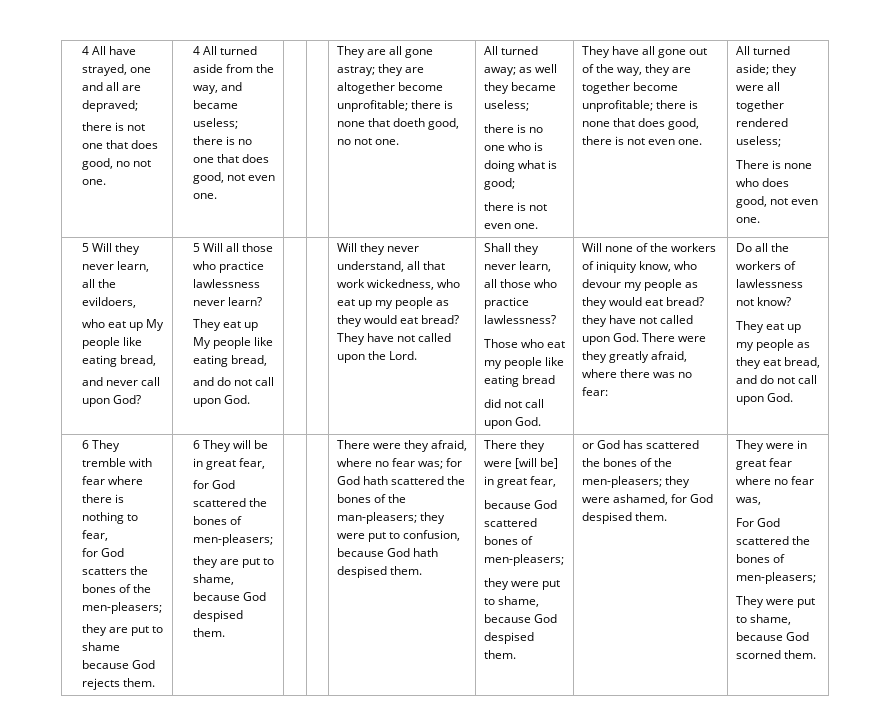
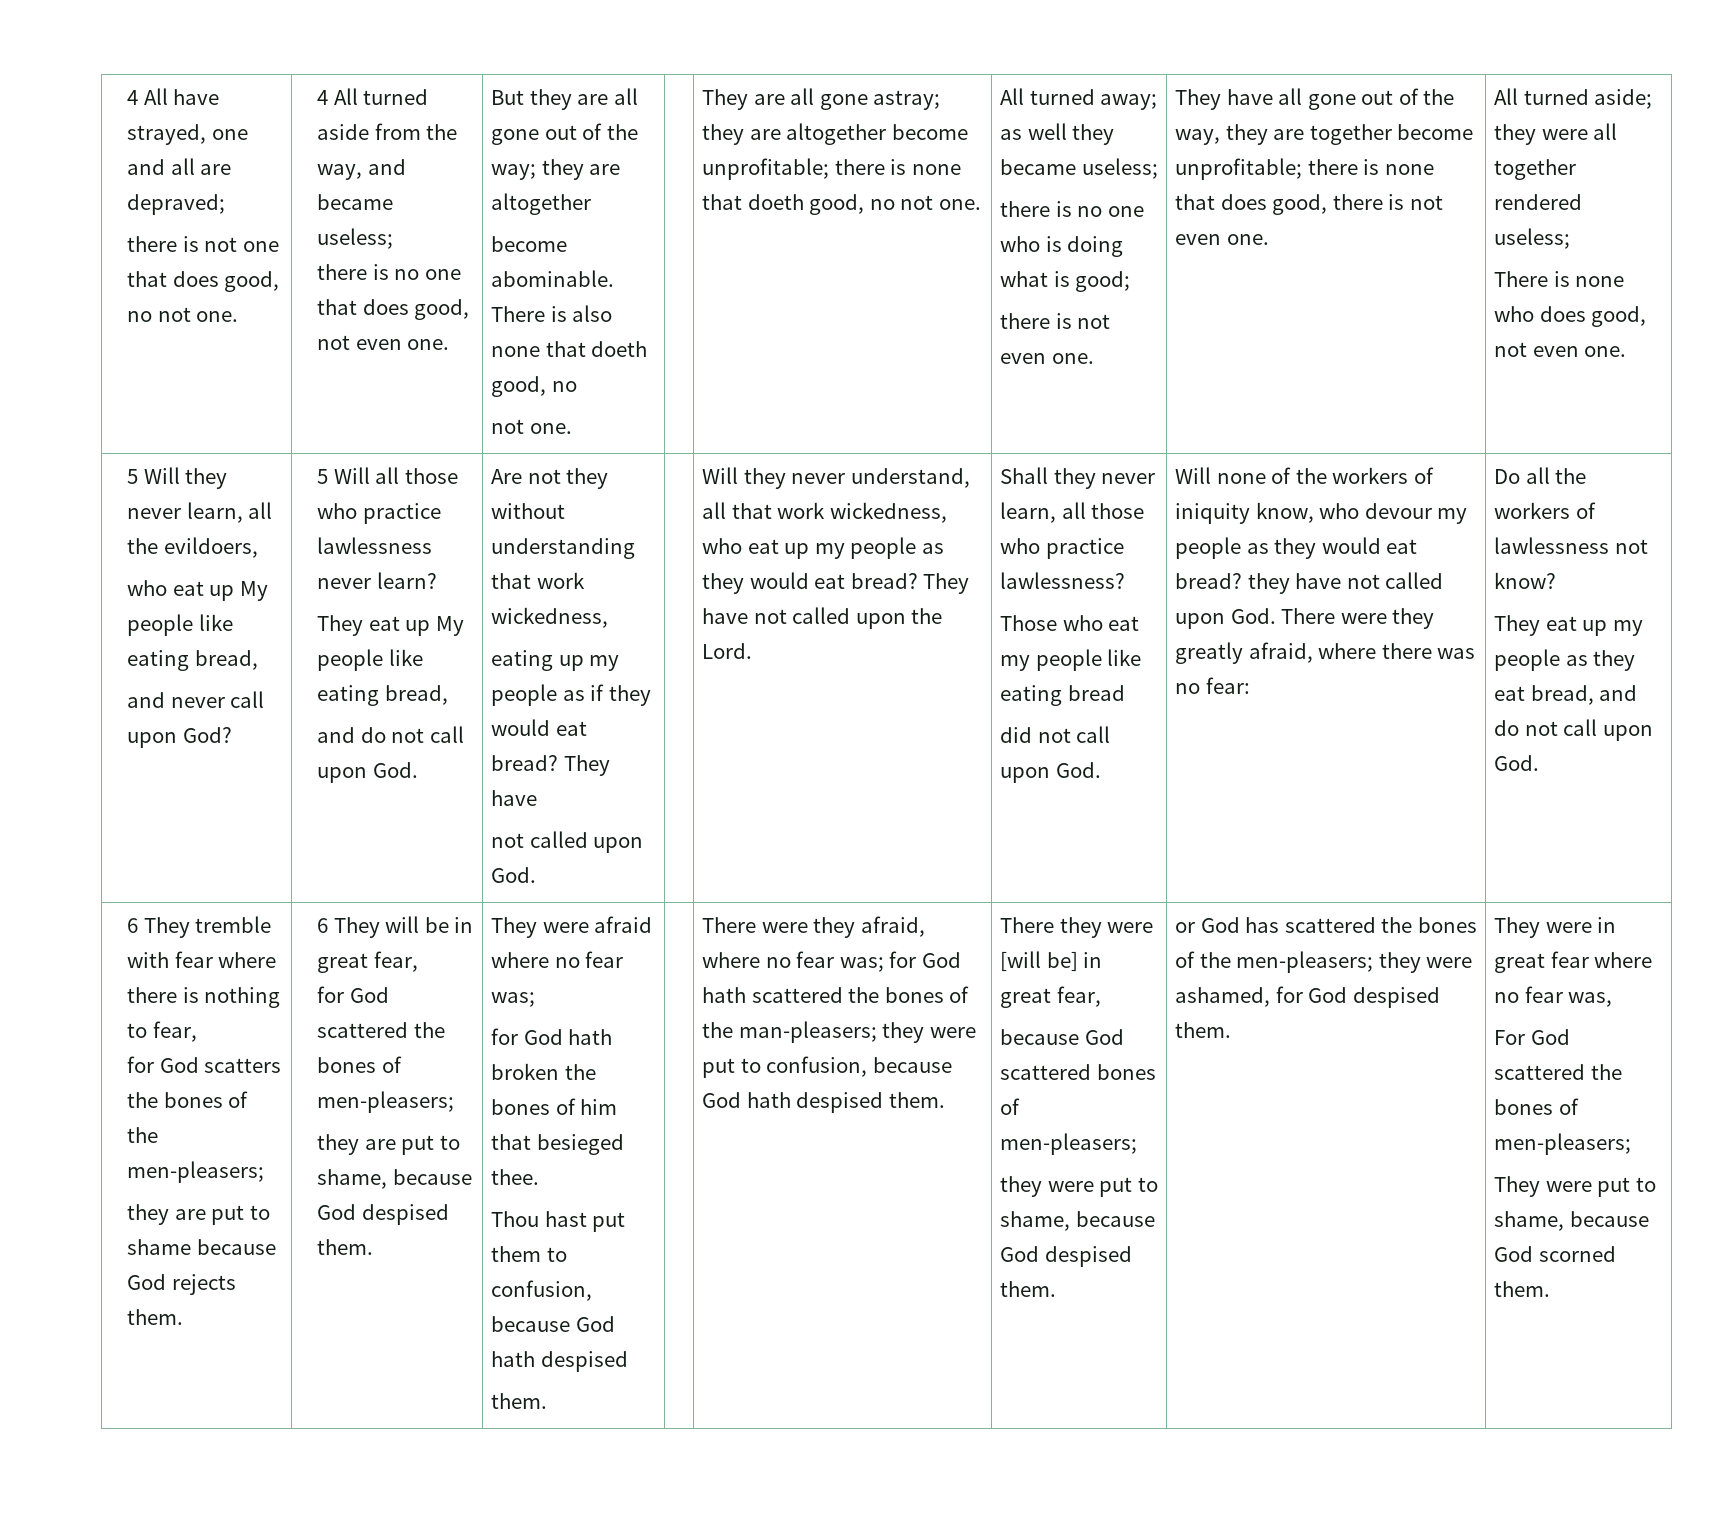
+ But they are all gone out of the way; they are altogether
+ become abominable. There is also none that doeth good, no
+ not one.
+ Are not they without understanding that work wickedness,
+ eating up my people as if they would eat bread? They have
+ not called upon God.
+ They were afraid where no fear was;
+ for God hath broken the bones of him that besieged thee.
+ Thou hast put them to confusion, because God hath despised
+ them.

